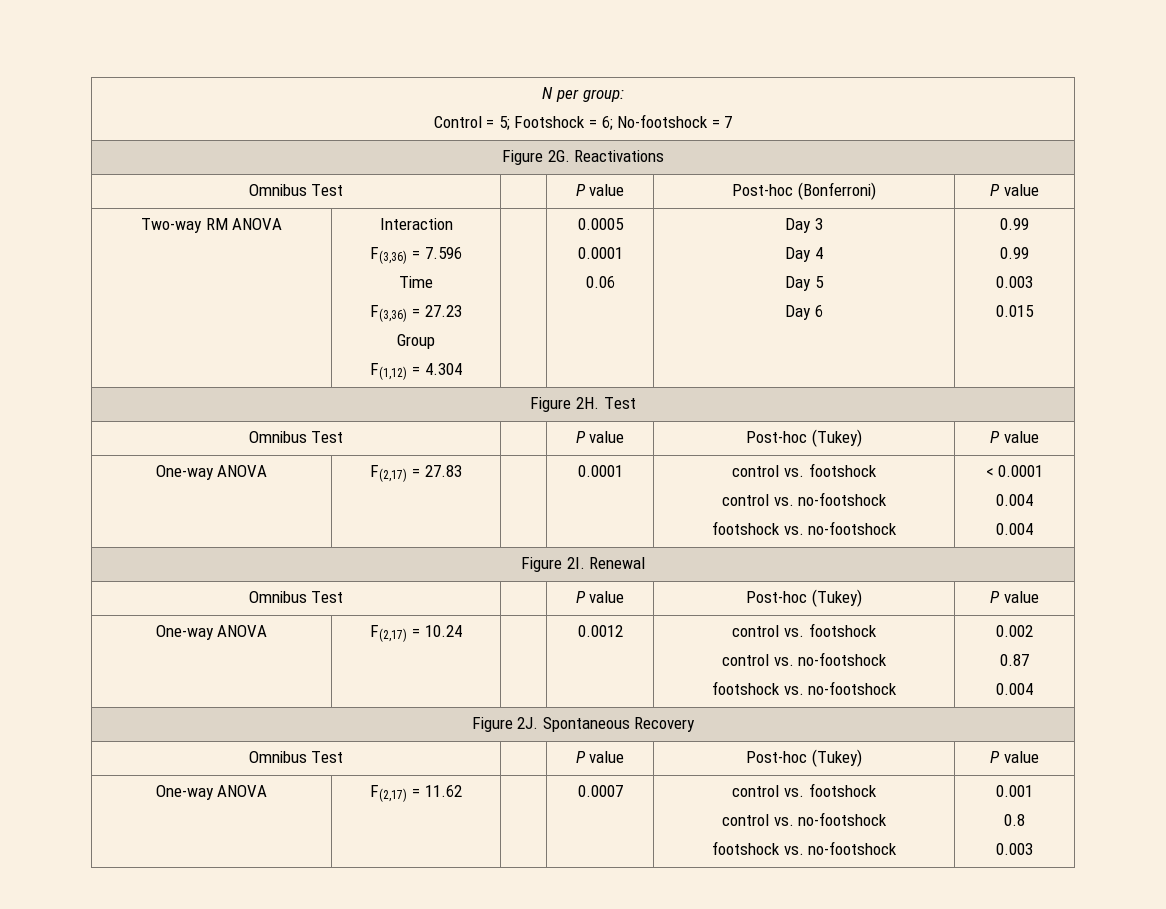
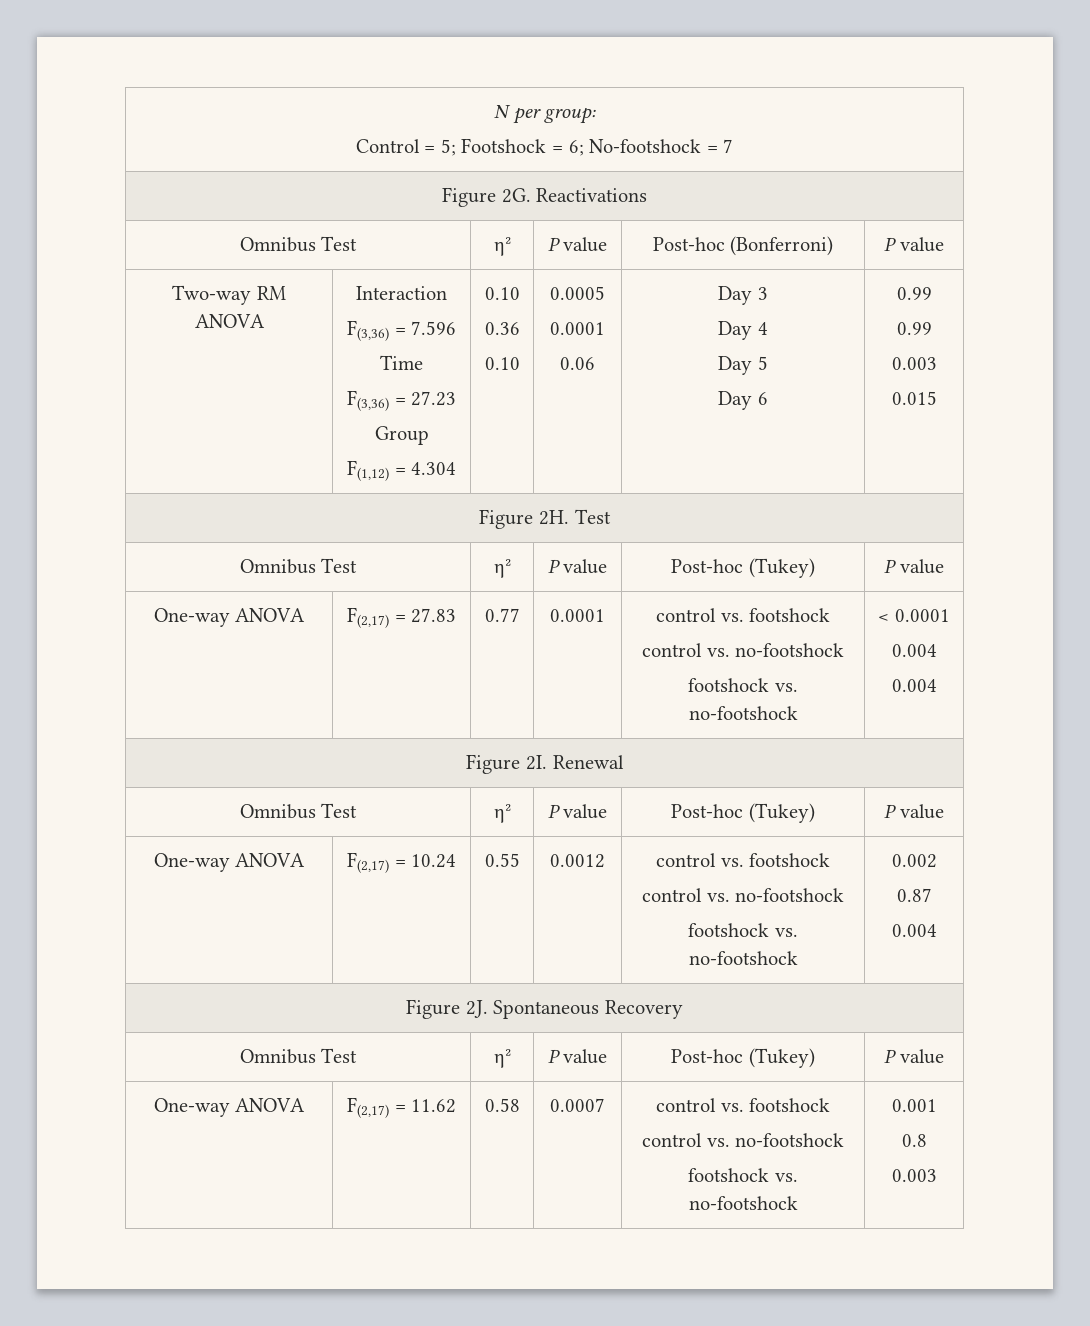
- Omnibus Test | | P value | Post-hoc (Bonferroni) | P value
+ Omnibus Test | η² | P value | Post-hoc (Bonferroni) | P value
  Two-way RM ANOVA | Interaction
  F(3,36) = 7.596
  Time
  F(3,36) = 27.23
  Group
- F(1,12) = 4.304 | | 0.0005
+ F(1,12) = 4.304 | 0.10
+ 0.36
+ 0.10 | 0.0005
  Figure 2H. Test
- Omnibus Test | | P value | Post-hoc (Tukey) | P value
+ Omnibus Test | η² | P value | Post-hoc (Tukey) | P value
- One-way ANOVA | F(2,17) = 27.83 | | 0.0001 | control vs. footshock
+ One-way ANOVA | F(2,17) = 27.83 | 0.77 | 0.0001 | control vs. footshock
  Figure 2I. Renewal
- Omnibus Test | | P value | Post-hoc (Tukey) | P value
+ Omnibus Test | η² | P value | Post-hoc (Tukey) | P value
- One-way ANOVA | F(2,17) = 10.24 | | 0.0012 | control vs. footshock
+ One-way ANOVA | F(2,17) = 10.24 | 0.55 | 0.0012 | control vs. footshock
  Figure 2J. Spontaneous Recovery
- Omnibus Test | | P value | Post-hoc (Tukey) | P value
+ Omnibus Test | η² | P value | Post-hoc (Tukey) | P value
- One-way ANOVA | F(2,17) = 11.62 | | 0.0007 | control vs. footshock
+ One-way ANOVA | F(2,17) = 11.62 | 0.58 | 0.0007 | control vs. footshock

